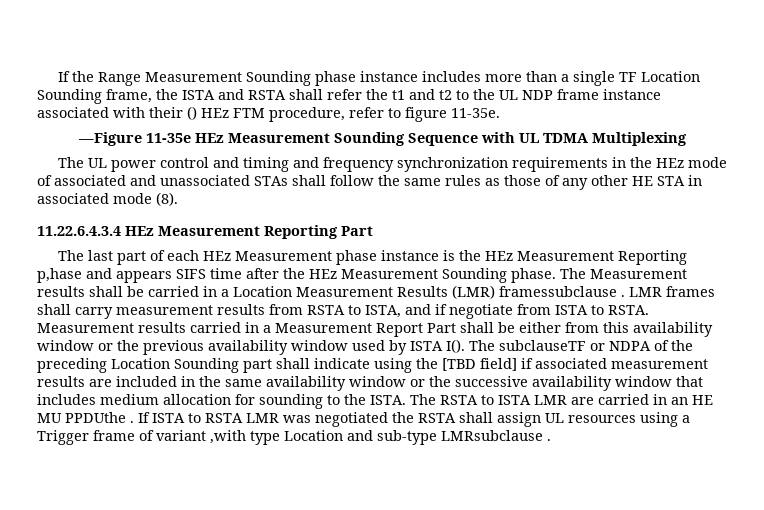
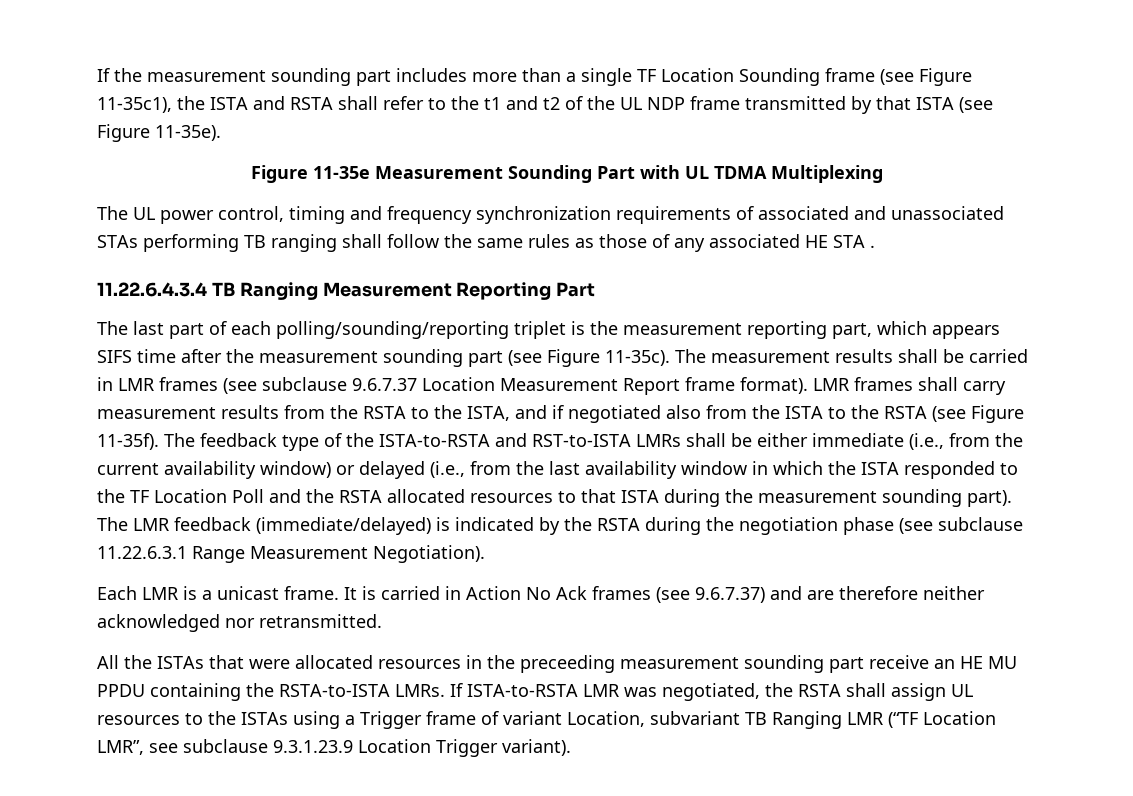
- If the Range Measurement Sounding phase instance includes more than a single TF Location Sounding frame, the ISTA and RSTA shall refer the t1 and t2 to the UL NDP frame instance associated with their () HEz FTM procedure, refer to figure 11-35e.
- —Figure 11-35e HEz Measurement Sounding Sequence with UL TDMA Multiplexing
+ If the measurement sounding part includes more than a single TF Location Sounding frame (see Figure 11-35c1), the ISTA and RSTA shall refer to the t1 and t2 of the UL NDP frame transmitted by that ISTA (see Figure 11-35e).
+ Figure 11-35e Measurement Sounding Part with UL TDMA Multiplexing
- The UL power control and timing and frequency synchronization requirements in the HEz mode of associated and unassociated STAs shall follow the same rules as those of any other HE STA in associated mode (8).
+ The UL power control, timing and frequency synchronization requirements of associated and unassociated STAs performing TB ranging shall follow the same rules as those of any associated HE STA .
- 11.22.6.4.3.4 HEz Measurement Reporting Part
+ 11.22.6.4.3.4 TB Ranging Measurement Reporting Part
- The last part of each HEz Measurement phase instance is the HEz Measurement Reporting p,hase and appears SIFS time after the HEz Measurement Sounding phase. The Measurement results shall be carried in a Location Measurement Results (LMR) framessubclause .
+ The last part of each polling/sounding/reporting triplet is the measurement reporting part, which appears SIFS time after the measurement sounding part (see Figure 11-35c). The measurement results shall be carried in LMR frames (see subclause 9.6.7.37 Location Measurement Report frame format).
- LMR frames shall carry measurement results from RSTA to ISTA, and if negotiate from ISTA to RSTA. Measurement results carried in a Measurement Report Part shall be either from this availability window or the previous availability window used by ISTA I(). The subclauseTF or NDPA of the preceding Location Sounding part shall indicate using the [TBD field] if associated measurement results are included in the same availability window or the successive availability window that includes medium allocation for sounding to the ISTA. The RSTA to ISTA LMR are carried in an HE MU PPDUthe . If ISTA to RSTA LMR was negotiated the RSTA shall assign UL resources using a Trigger frame of variant ,with type Location and sub-type LMRsubclause .
+ LMR frames shall carry measurement results from the RSTA to the ISTA, and if negotiated also from the ISTA to the RSTA (see Figure 11-35f). The feedback type of the ISTA-to-RSTA and RST-to-ISTA LMRs shall be either immediate (i.e., from the current availability window) or delayed (i.e., from the last availability window in which the ISTA responded to the TF Location Poll and the RSTA allocated resources to that ISTA during the measurement sounding part). The LMR feedback (immediate/delayed) is indicated by the RSTA during the negotiation phase (see subclause 11.22.6.3.1 Range Measurement Negotiation).
+ Each LMR is a unicast frame. It is carried in Action No Ack frames (see 9.6.7.37) and are therefore neither acknowledged nor retransmitted.
+ All the ISTAs that were allocated resources in the preceeding measurement sounding part receive an HE MU PPDU containing the RSTA-to-ISTA LMRs. If ISTA-to-RSTA LMR was negotiated, the RSTA shall assign UL resources to the ISTAs using a Trigger frame of variant Location, subvariant TB Ranging LMR (“TF Location LMR”, see subclause 9.3.1.23.9 Location Trigger variant).

